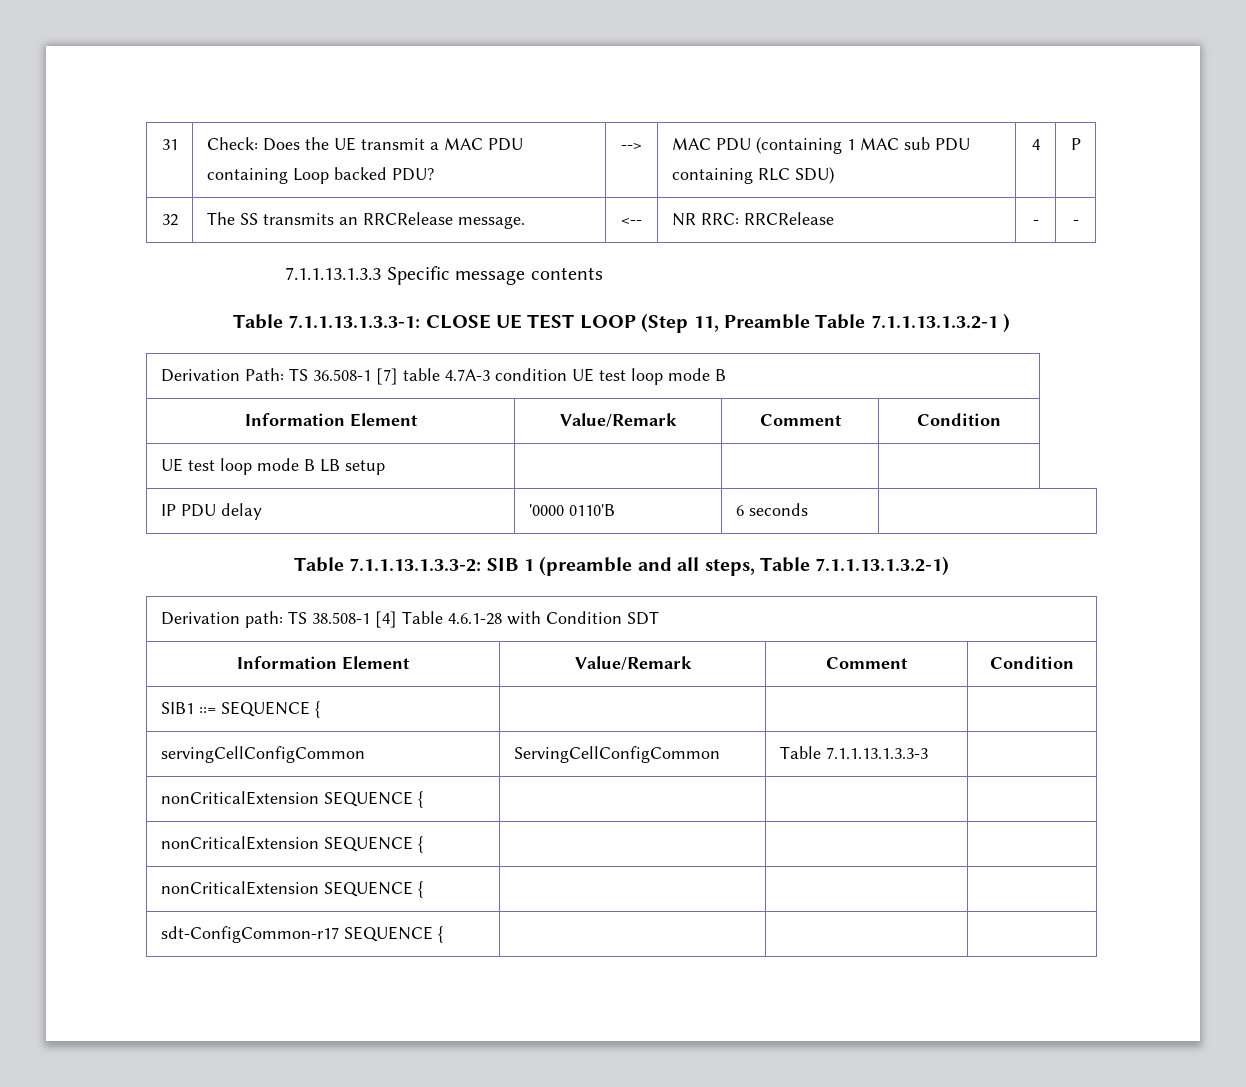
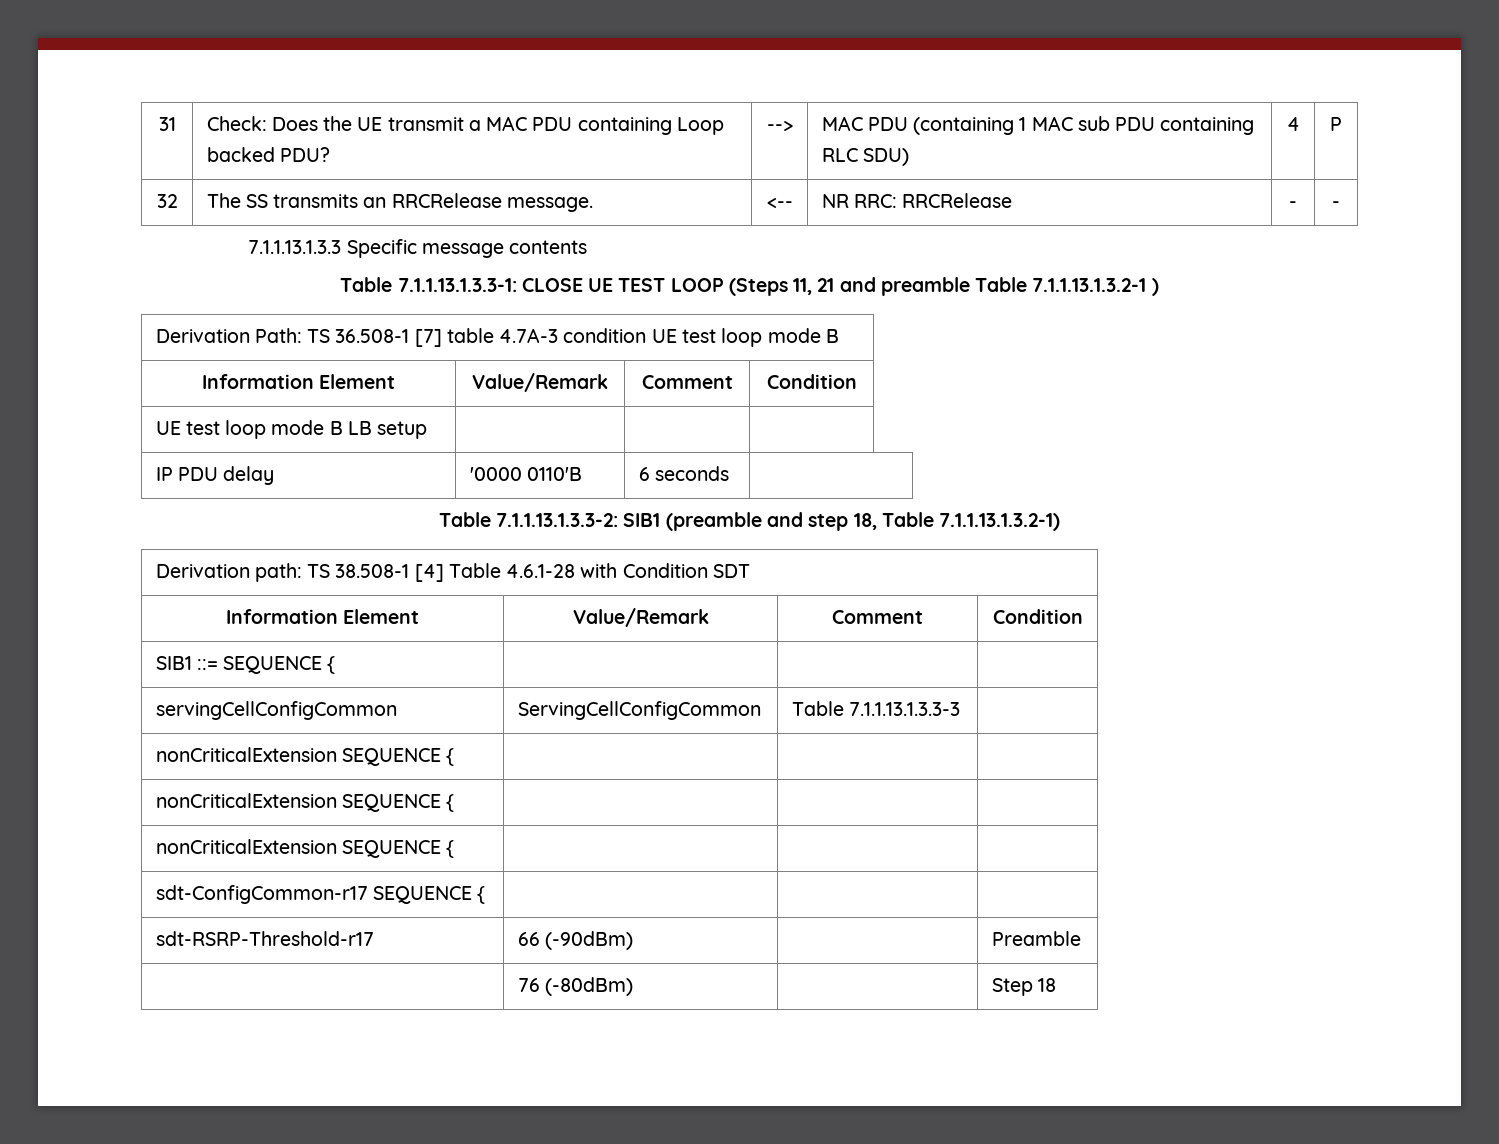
- Table 7.1.1.13.1.3.3-1: CLOSE UE TEST LOOP (Step 11, Preamble Table 7.1.1.13.1.3.2-1 )
+ Table 7.1.1.13.1.3.3-1: CLOSE UE TEST LOOP (Steps 11, 21 and preamble Table 7.1.1.13.1.3.2-1 )
- Table 7.1.1.13.1.3.3-2: SIB 1 (preamble and all steps, Table 7.1.1.13.1.3.2-1)
+ Table 7.1.1.13.1.3.3-2: SIB1 (preamble and step 18, Table 7.1.1.13.1.3.2-1)
+ sdt-RSRP-Threshold-r17 | 66 (-90dBm) | | Preamble
+ | 76 (-80dBm) | | Step 18

